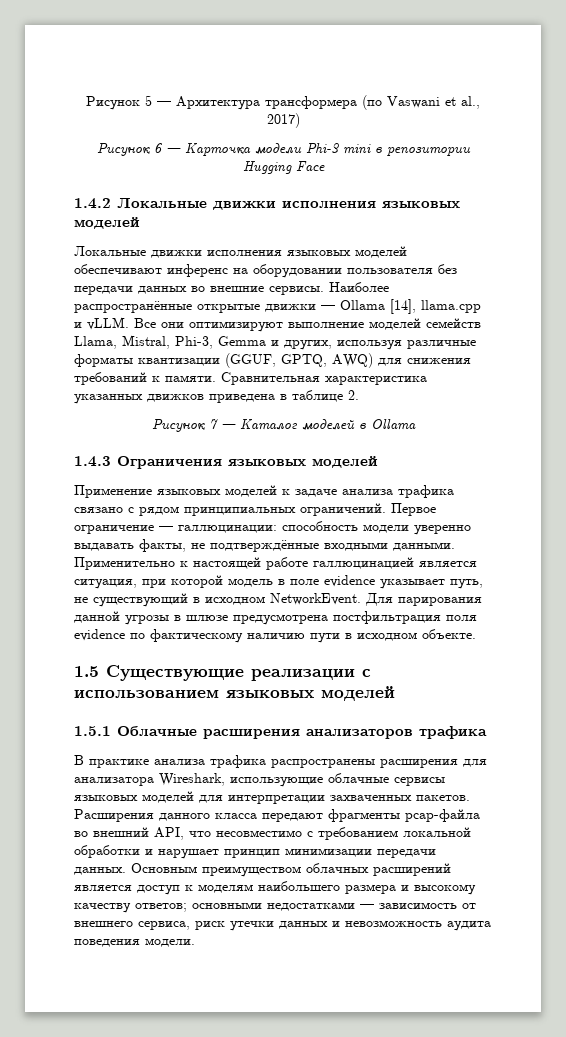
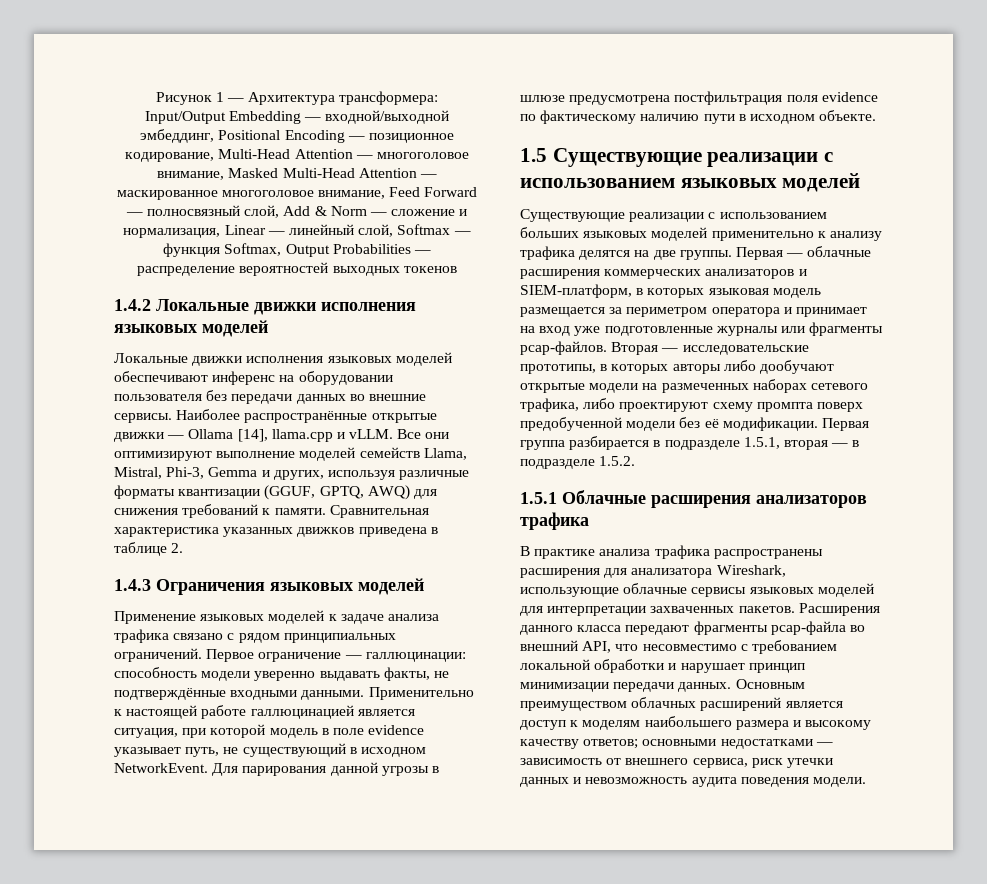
- Рисунок 5 — Архитектура трансформера (по Vaswani et al., 2017)
- Рисунок 6 — Карточка модели Phi-3 mini в репозитории Hugging Face
+ Рисунок 1 — Архитектура трансформера: Input/Output Embedding — входной/выходной эмбеддинг, Positional Encoding — позиционное кодирование, Multi-Head Attention — многоголовое внимание, Masked Multi-Head Attention — маскированное многоголовое внимание, Feed Forward — полносвязный слой, Add & Norm — сложение и нормализация, Linear — линейный слой, Softmax — функция Softmax, Output Probabilities — распределение вероятностей выходных токенов
- Рисунок 7 — Каталог моделей в Ollama
+ Существующие реализации с использованием больших языковых моделей применительно к анализу трафика делятся на две группы. Первая — облачные расширения коммерческих анализаторов и SIEM-платформ, в которых языковая модель размещается за периметром оператора и принимает на вход уже подготовленные журналы или фрагменты pcap-файлов. Вторая — исследовательские прототипы, в которых авторы либо дообучают открытые модели на размеченных наборах сетевого трафика, либо проектируют схему промпта поверх предобученной модели без её модификации. Первая группа разбирается в подразделе 1.5.1, вторая — в подразделе 1.5.2.

